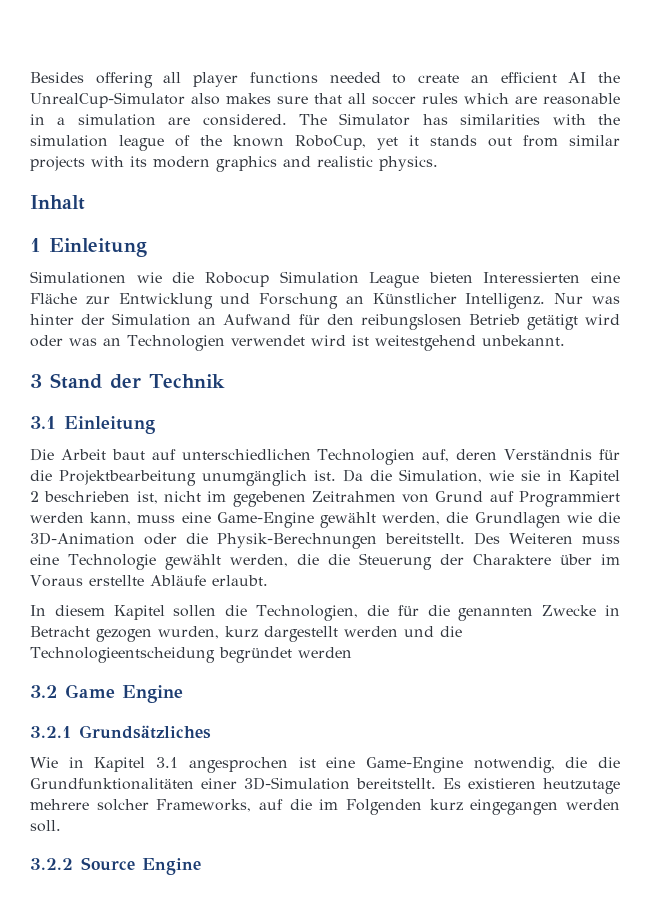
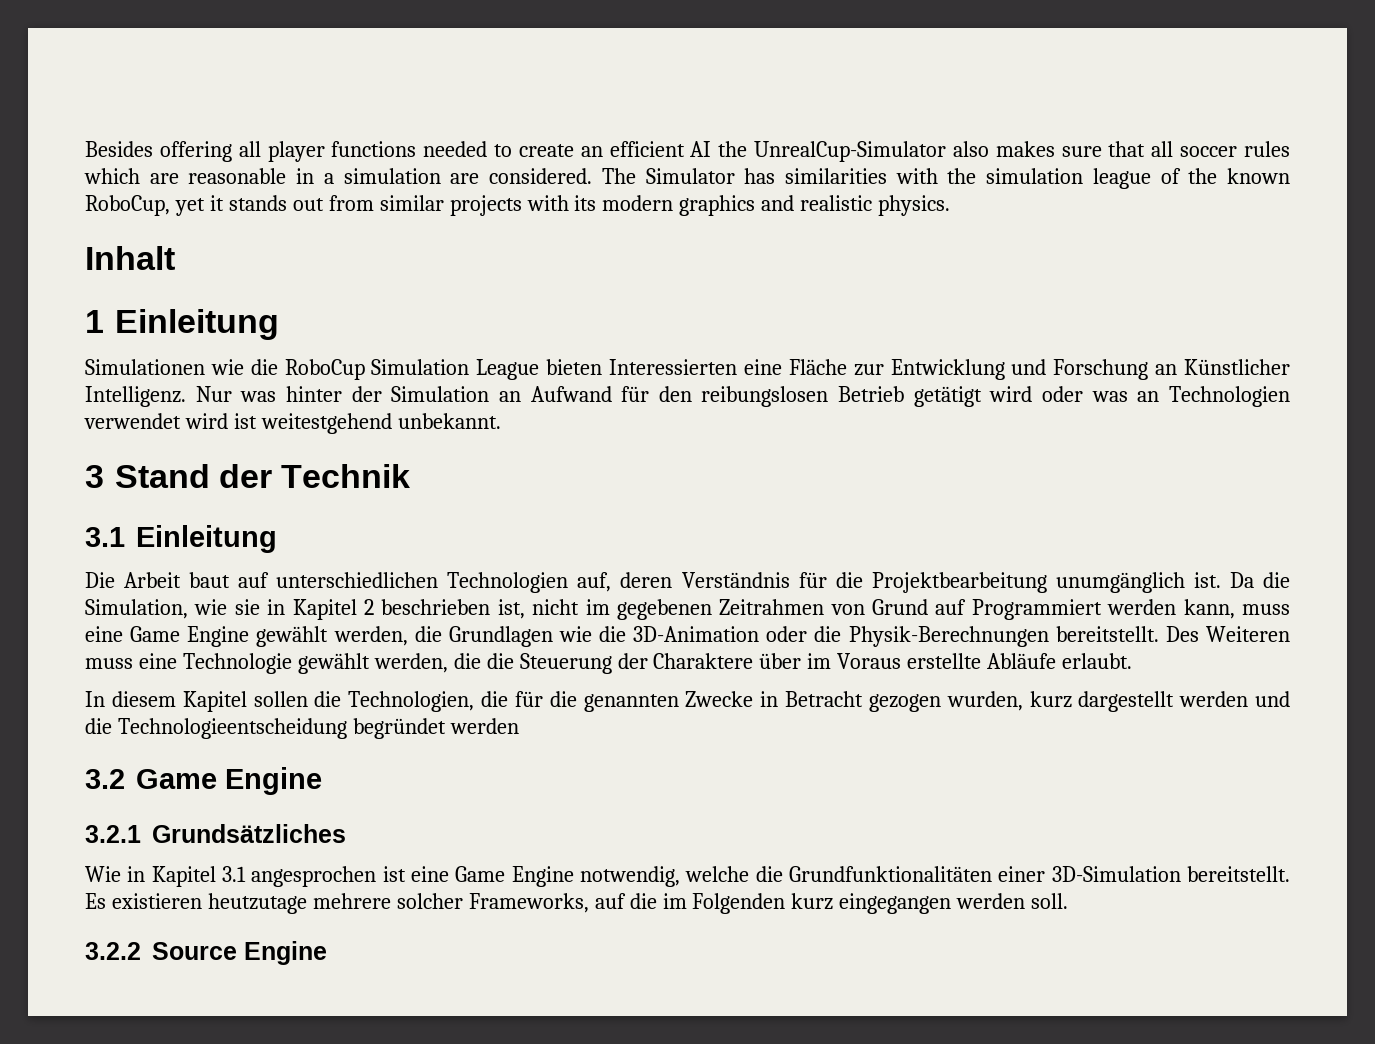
- Simulationen wie die Robocup Simulation League bieten Interessierten eine Fläche zur Entwicklung und Forschung an Künstlicher Intelligenz.
+ Simulationen wie die RoboCup Simulation League bieten Interessierten eine Fläche zur Entwicklung und Forschung an Künstlicher Intelligenz.
- Da die Simulation, wie sie in Kapitel 2 beschrieben ist, nicht im gegebenen Zeitrahmen von Grund auf Programmiert werden kann, muss eine Game-Engine gewählt werden, die Grundlagen wie die 3D-Animation oder die Physik-Berechnungen bereitstellt.
+ Da die Simulation, wie sie in Kapitel 2 beschrieben ist, nicht im gegebenen Zeitrahmen von Grund auf Programmiert werden kann, muss eine Game Engine gewählt werden, die Grundlagen wie die 3D-Animation oder die Physik-Berechnungen bereitstellt.
- Wie in Kapitel 3.1 angesprochen ist eine Game-Engine notwendig, die die Grundfunktionalitäten einer 3D-Simulation bereitstellt.
+ Wie in Kapitel 3.1 angesprochen ist eine Game Engine notwendig, welche die Grundfunktionalitäten einer 3D-Simulation bereitstellt.

